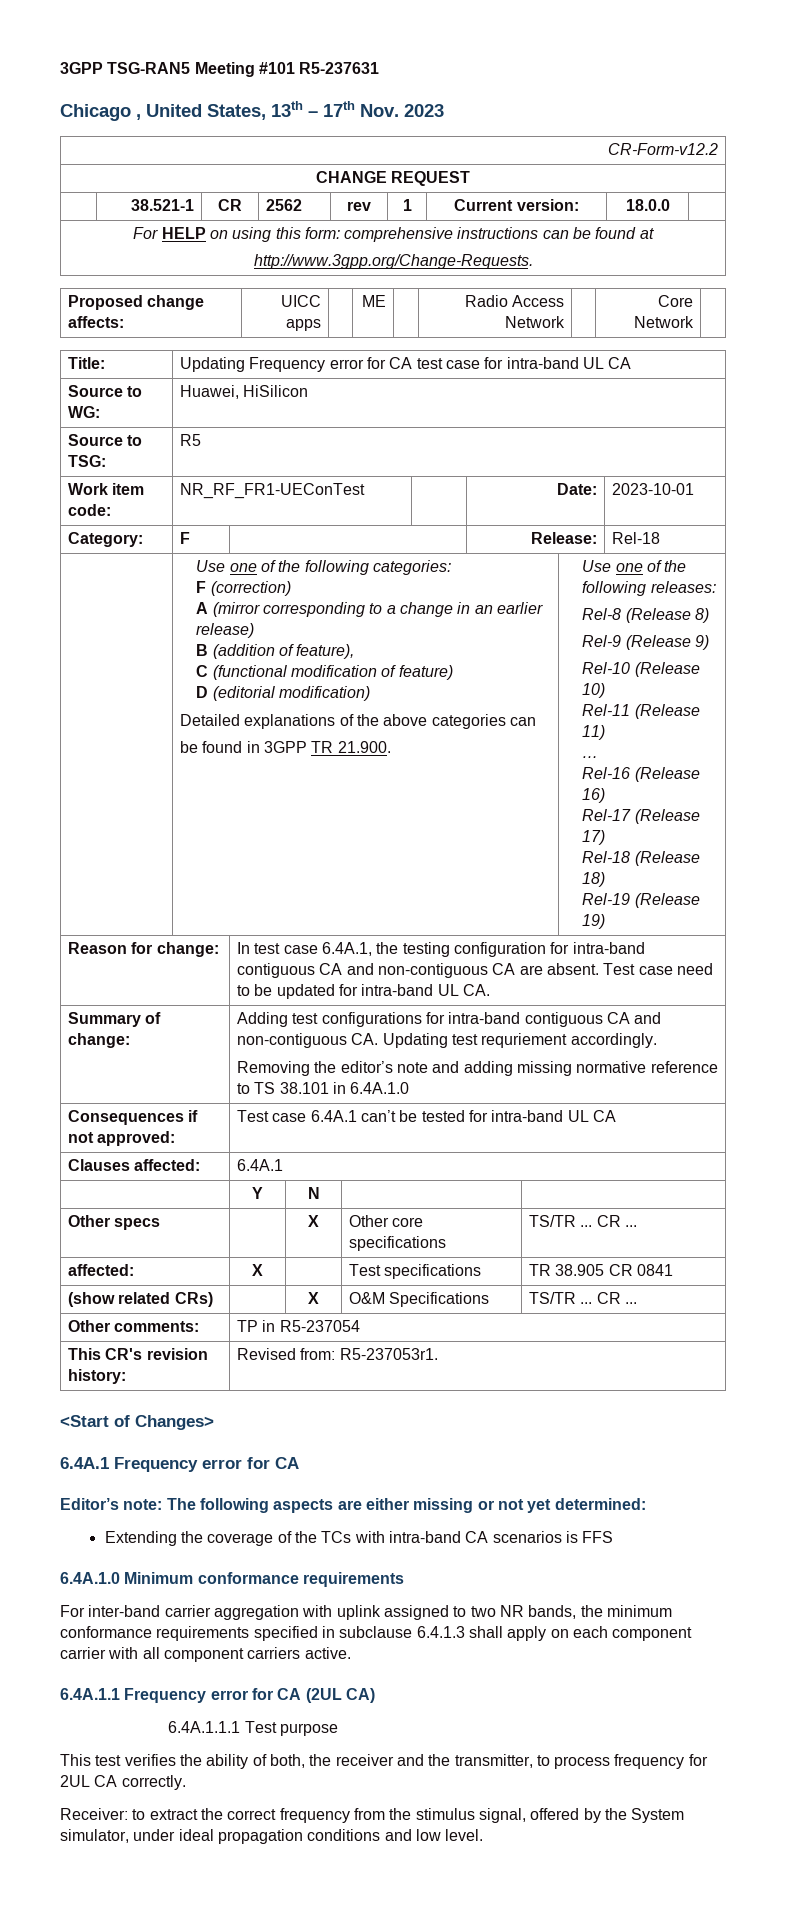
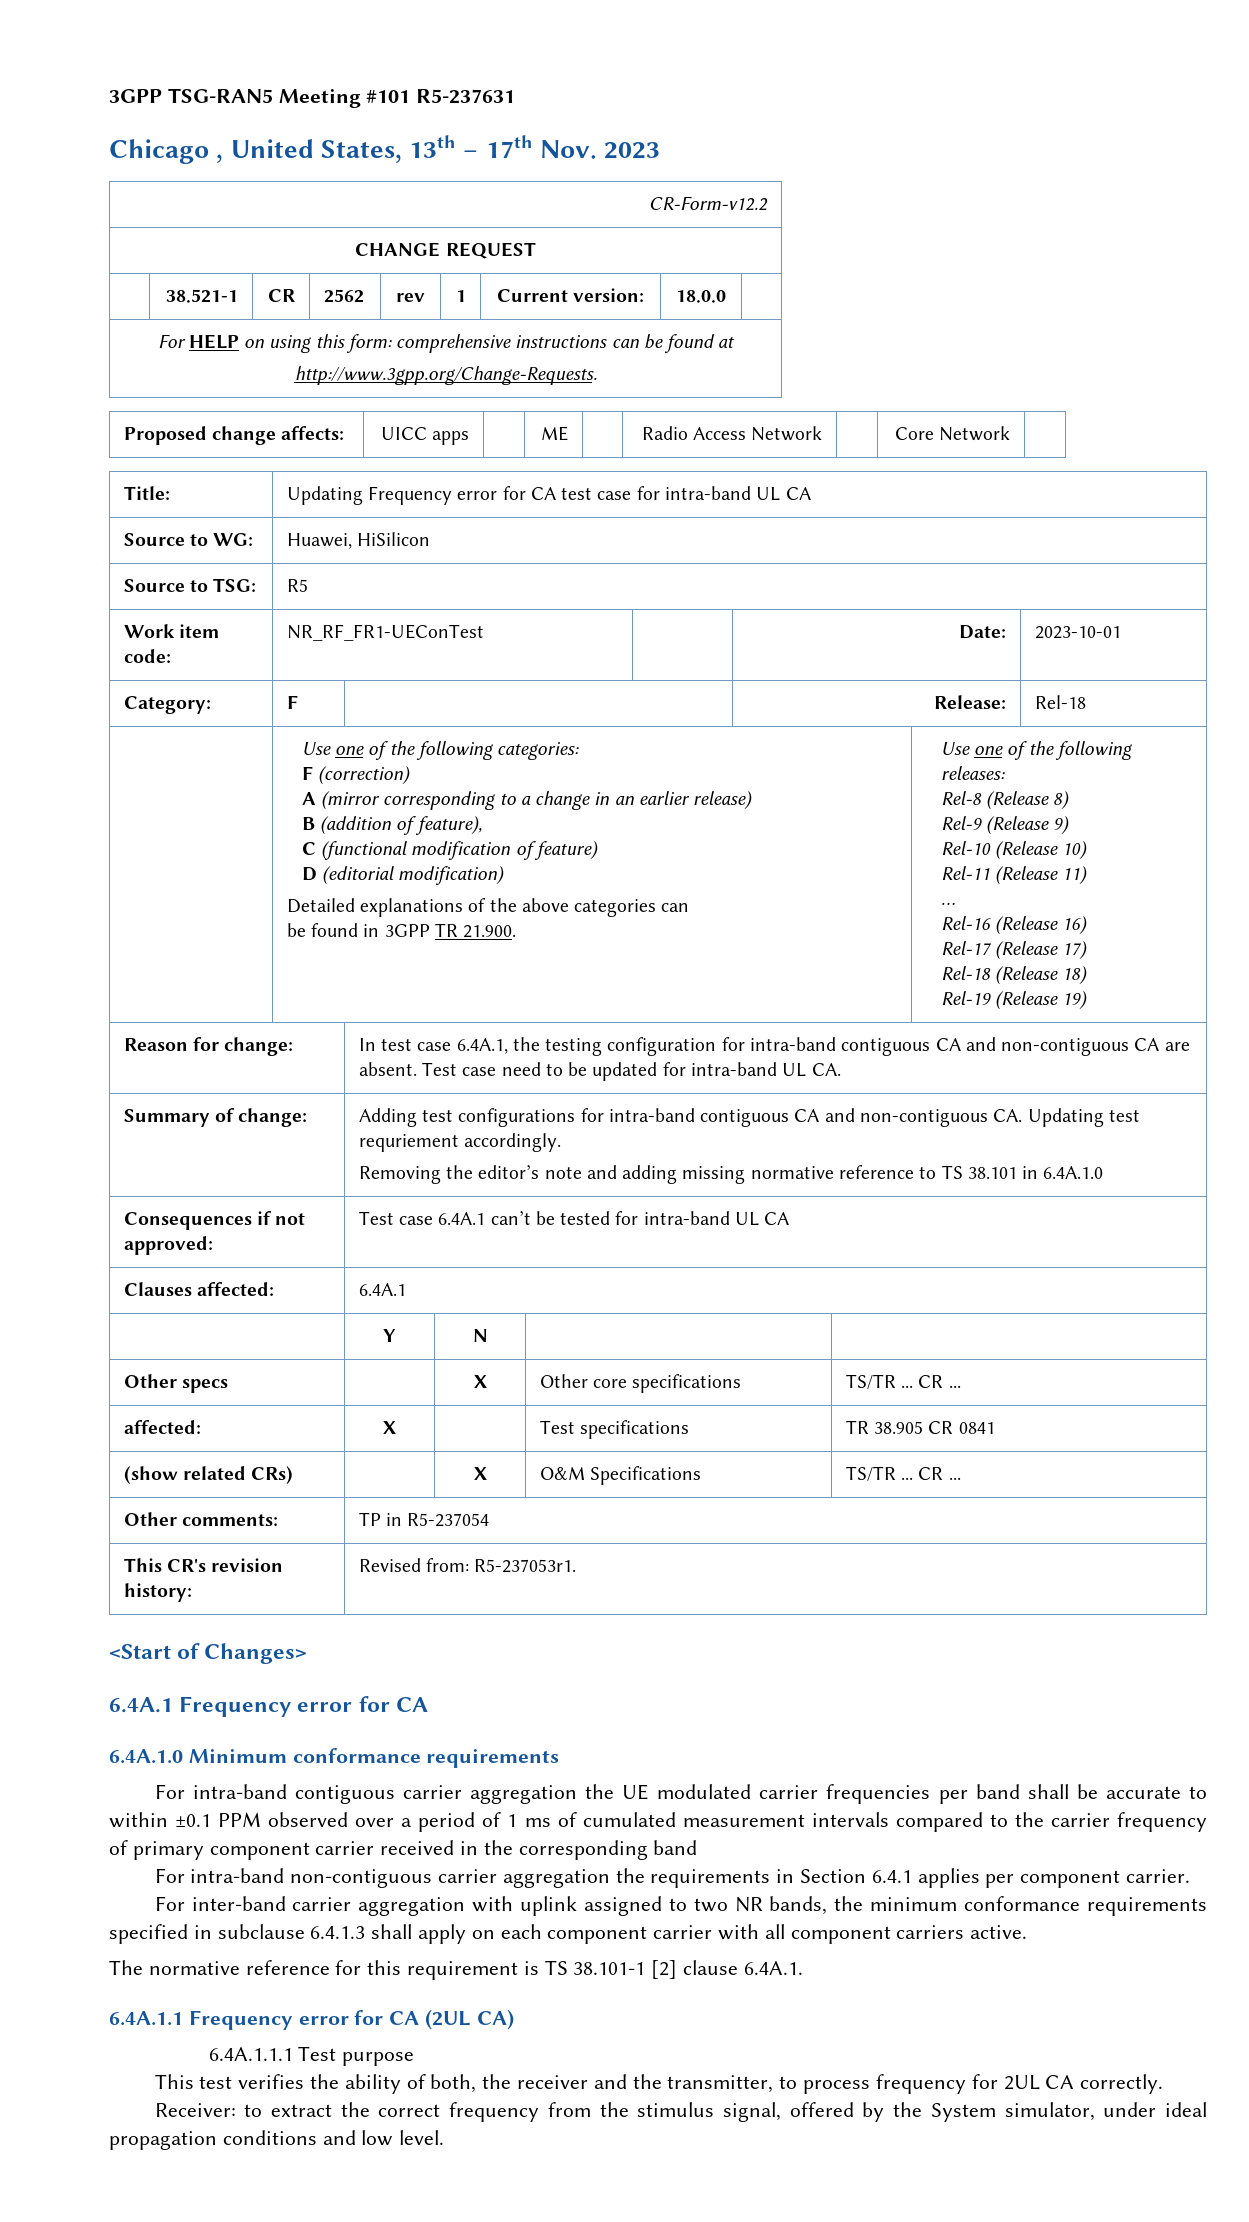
- Editor’s note: The following aspects are either missing or not yet determined:
- Extending the coverage of the TCs with intra-band CA scenarios is FFS
  6.4A.1.0 Minimum conformance requirements
+ For intra-band contiguous carrier aggregation the UE modulated carrier frequencies per band shall be accurate to within ±0.1 PPM observed over a period of 1 ms of cumulated measurement intervals compared to the carrier frequency of primary component carrier received in the corresponding band
+ For intra-band non-contiguous carrier aggregation the requirements in Section 6.4.1 applies per component carrier.
+ The normative reference for this requirement is TS 38.101-1 [2] clause 6.4A.1.

